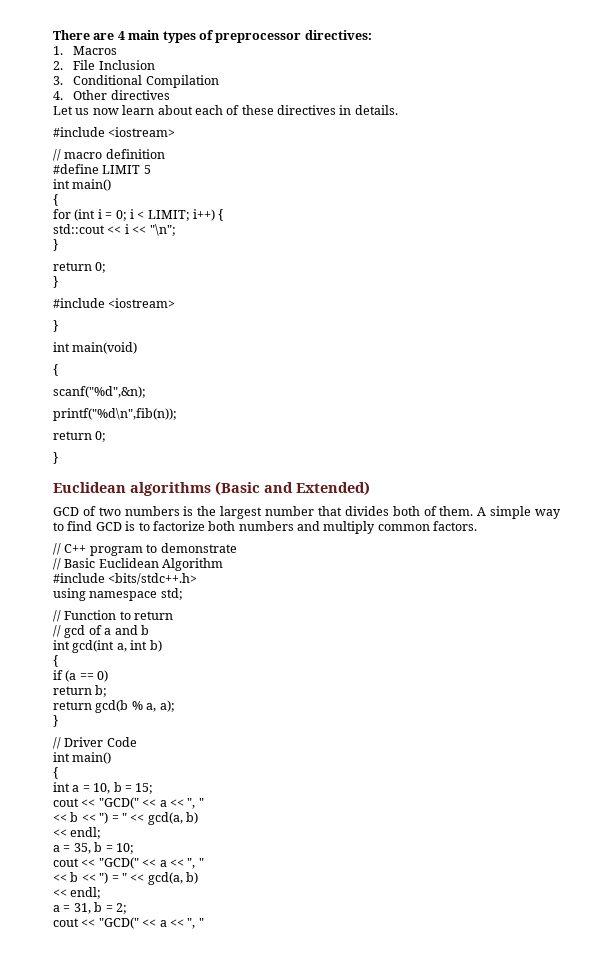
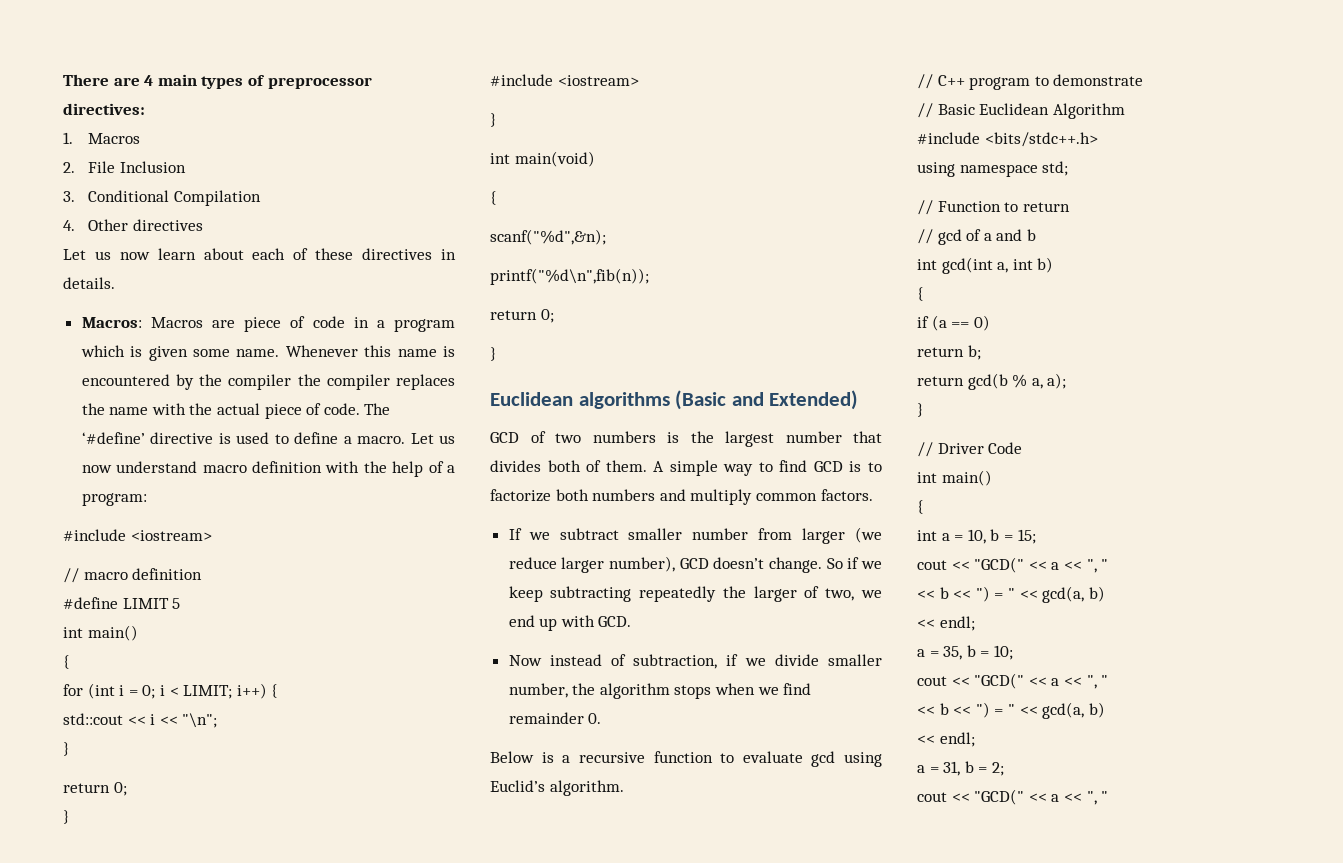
+ Macros: Macros are piece of code in a program which is given some name. Whenever this name is encountered by the compiler the compiler replaces the name with the actual piece of code. The ‘#define’ directive is used to define a macro. Let us now understand macro definition with the help of a program:
+ If we subtract smaller number from larger (we reduce larger number), GCD doesn’t change. So if we keep subtracting repeatedly the larger of two, we end up with GCD.
+ Now instead of subtraction, if we divide smaller number, the algorithm stops when we find remainder 0.
+ Below is a recursive function to evaluate gcd using Euclid’s algorithm.

